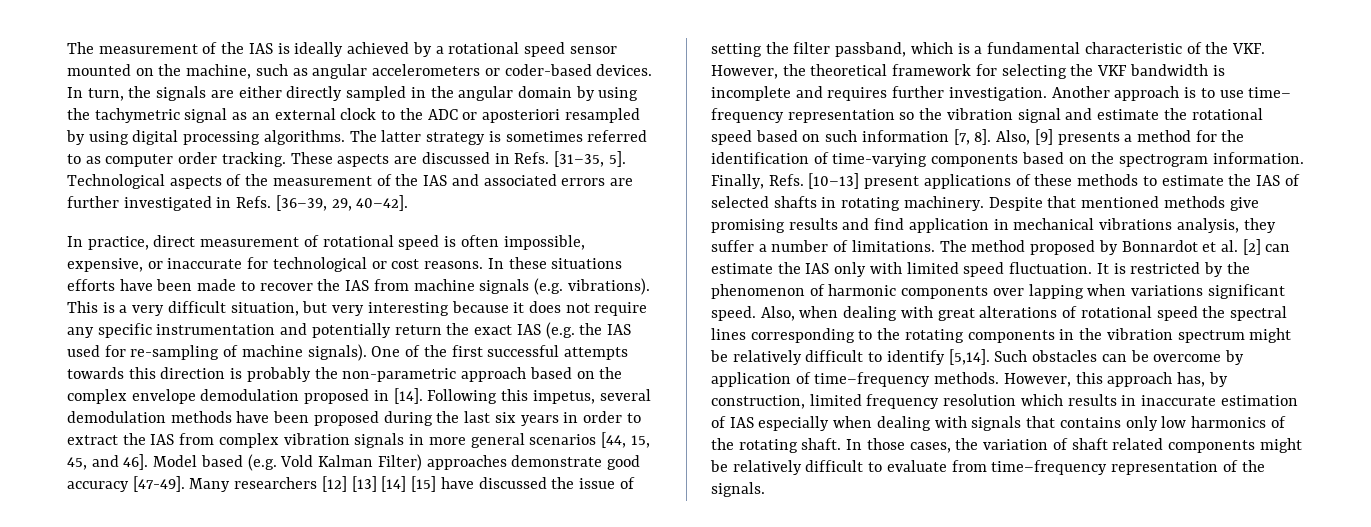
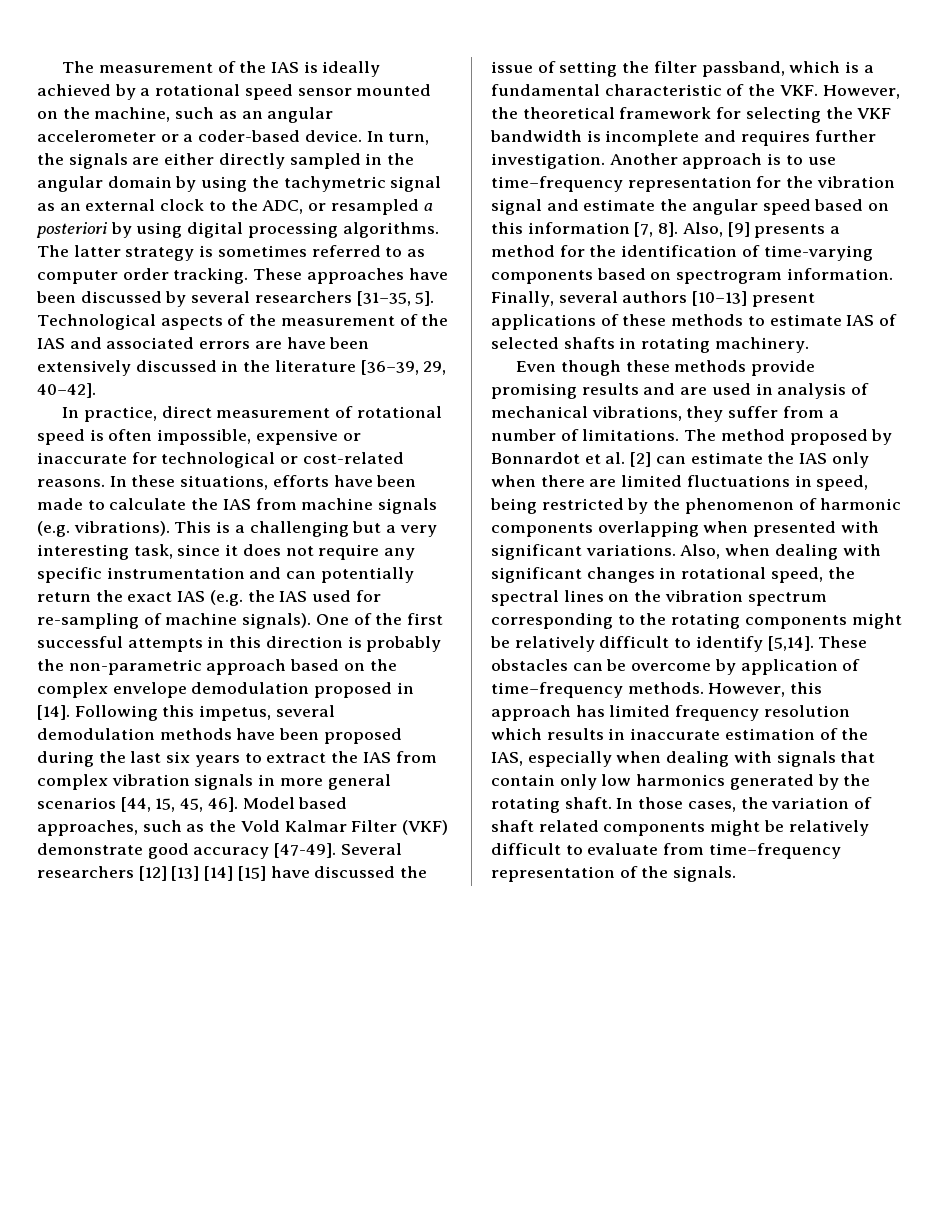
- The measurement of the IAS is ideally achieved by a rotational speed sensor mounted on the machine, such as angular accelerometers or coder-based devices.
+ The measurement of the IAS is ideally achieved by a rotational speed sensor mounted on the machine, such as an angular accelerometer or a coder-based device.
- In turn, the signals are either directly sampled in the angular domain by using the tachymetric signal as an external clock to the ADC or aposteriori resampled by using digital processing algorithms.
+ In turn, the signals are either directly sampled in the angular domain by using the tachymetric signal as an external clock to the ADC, or resampled a posteriori by using digital processing algorithms.
- These aspects are discussed in Refs. [31–35, 5].
+ These approaches have been discussed by several researchers [31–35, 5].
- Technological aspects of the measurement of the IAS and associated errors are further investigated in Refs. [36–39, 29, 40–42].
+ Technological aspects of the measurement of the IAS and associated errors are have been extensively discussed in the literature [36–39, 29, 40–42].
- In practice, direct measurement of rotational speed is often impossible, expensive, or inaccurate for technological or cost reasons.
+ In practice, direct measurement of rotational speed is often impossible, expensive or inaccurate for technological or cost-related reasons.
- In these situations efforts have been made to recover the IAS from machine signals (e.g. vibrations).
+ In these situations, efforts have been made to calculate the IAS from machine signals (e.g. vibrations).
- This is a very difficult situation, but very interesting because it does not require any specific instrumentation and potentially return the exact IAS (e.g. the IAS used for re-sampling of machine signals).
+ This is a challenging but a very interesting task, since it does not require any specific instrumentation and can potentially return the exact IAS (e.g. the IAS used for re-sampling of machine signals).
- One of the first successful attempts towards this direction is probably the non-parametric approach based on the complex envelope demodulation proposed in [14].
+ One of the first successful attempts in this direction is probably the non-parametric approach based on the complex envelope demodulation proposed in [14].
- Following this impetus, several demodulation methods have been proposed during the last six years in order to extract the IAS from complex vibration signals in more general scenarios [44, 15, 45, and 46].
+ Following this impetus, several demodulation methods have been proposed during the last six years to extract the IAS from complex vibration signals in more general scenarios [44, 15, 45, 46].
- Model based (e.g. Vold Kalman Filter) approaches demonstrate good accuracy [47-49].
+ Model based approaches, such as the Vold Kalmar Filter (VKF) demonstrate good accuracy [47-49].
- Many researchers [12] [13] [14] [15] have discussed the issue of setting the filter passband, which is a fundamental characteristic of the VKF. However, the theoretical framework for selecting the VKF bandwidth is incomplete and requires further investigation.
+ Several researchers [12] [13] [14] [15] have discussed the issue of setting the filter passband, which is a fundamental characteristic of the VKF. However, the theoretical framework for selecting the VKF bandwidth is incomplete and requires further investigation.
- Another approach is to use time– frequency representation so the vibration signal and estimate the rotational speed based on such information [7, 8].
+ Another approach is to use time–frequency representation for the vibration signal and estimate the angular speed based on this information [7, 8].
- Also, [9] presents a method for the identification of time-varying components based on the spectrogram information.
+ Also, [9] presents a method for the identification of time-varying components based on spectrogram information.
- Finally, Refs. [10–13] present applications of these methods to estimate the IAS of selected shafts in rotating machinery. Despite that mentioned methods give promising results and find application in mechanical vibrations analysis, they suffer a number of limitations.
+ Finally, several authors [10–13] present applications of these methods to estimate IAS of selected shafts in rotating machinery.
+ Even though these methods provide promising results and are used in analysis of mechanical vibrations, they suffer from a number of limitations.
- The method proposed by Bonnardot et al. [2] can estimate the IAS only with limited speed fluctuation. It is restricted by the phenomenon of harmonic components over lapping when variations significant speed. Also, when dealing with great alterations of rotational speed the spectral lines corresponding to the rotating components in the vibration spectrum might be relatively difficult to identify [5,14].
+ The method proposed by Bonnardot et al. [2] can estimate the IAS only when there are limited fluctuations in speed, being restricted by the phenomenon of harmonic components overlapping when presented with significant variations. Also, when dealing with significant changes in rotational speed, the spectral lines on the vibration spectrum corresponding to the rotating components might be relatively difficult to identify [5,14].
- Such obstacles can be overcome by application of time–frequency methods.
+ These obstacles can be overcome by application of time–frequency methods.
- However, this approach has, by construction, limited frequency resolution which results in inaccurate estimation of IAS especially when dealing with signals that contains only low harmonics of the rotating shaft.
+ However, this approach has limited frequency resolution which results in inaccurate estimation of the IAS, especially when dealing with signals that contain only low harmonics generated by the rotating shaft.

